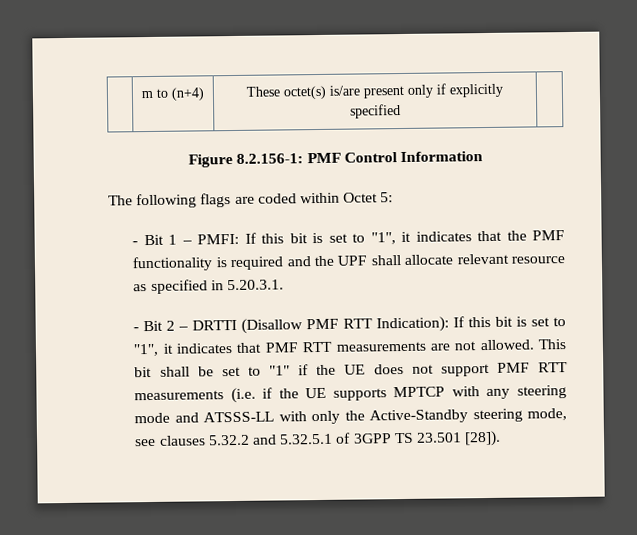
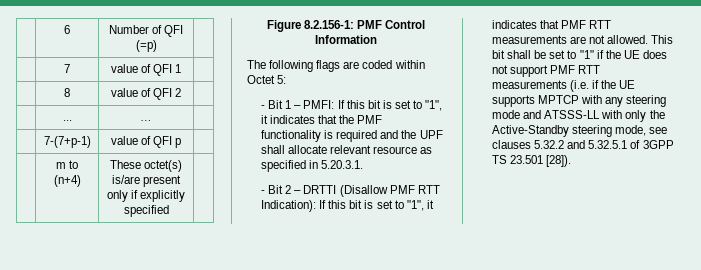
+ | 6 | Number of QFI (=p) |
+ | 7 | value of QFI 1 |
+ | 8 | value of QFI 2 |
+ | ... | … |
+ | 7-(7+p-1) | value of QFI p |

